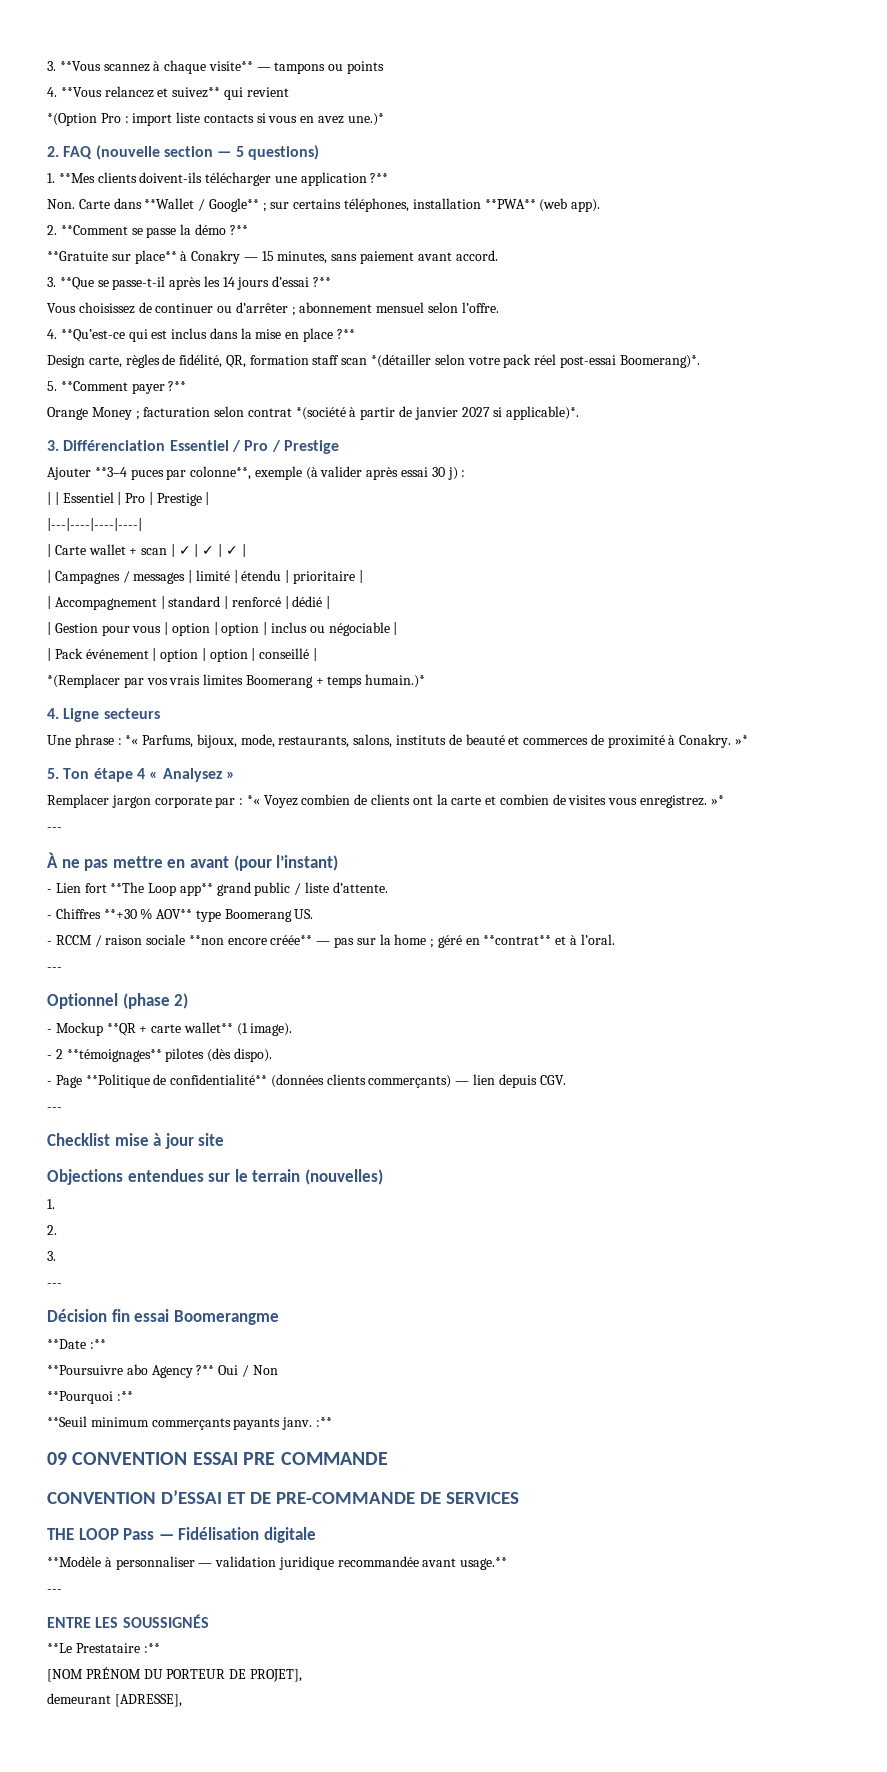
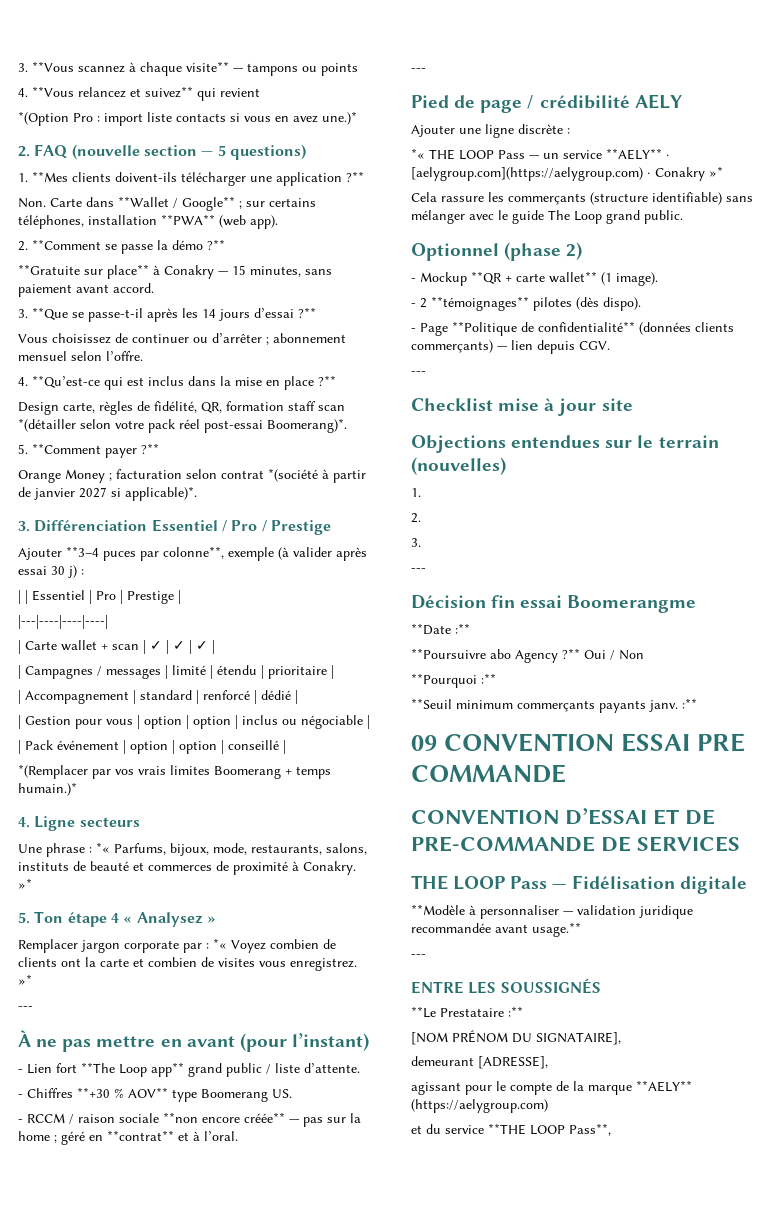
+ Pied de page / crédibilité AELY
+ Ajouter une ligne discrète :
+ *« THE LOOP Pass — un service **AELY** · [aelygroup.com](https://aelygroup.com) · Conakry »*
+ Cela rassure les commerçants (structure identifiable) sans mélanger avec le guide The Loop grand public.
- [NOM PRÉNOM DU PORTEUR DE PROJET],
+ [NOM PRÉNOM DU SIGNATAIRE],
+ agissant pour le compte de la marque **AELY** (https://aelygroup.com)
+ et du service **THE LOOP Pass**,

